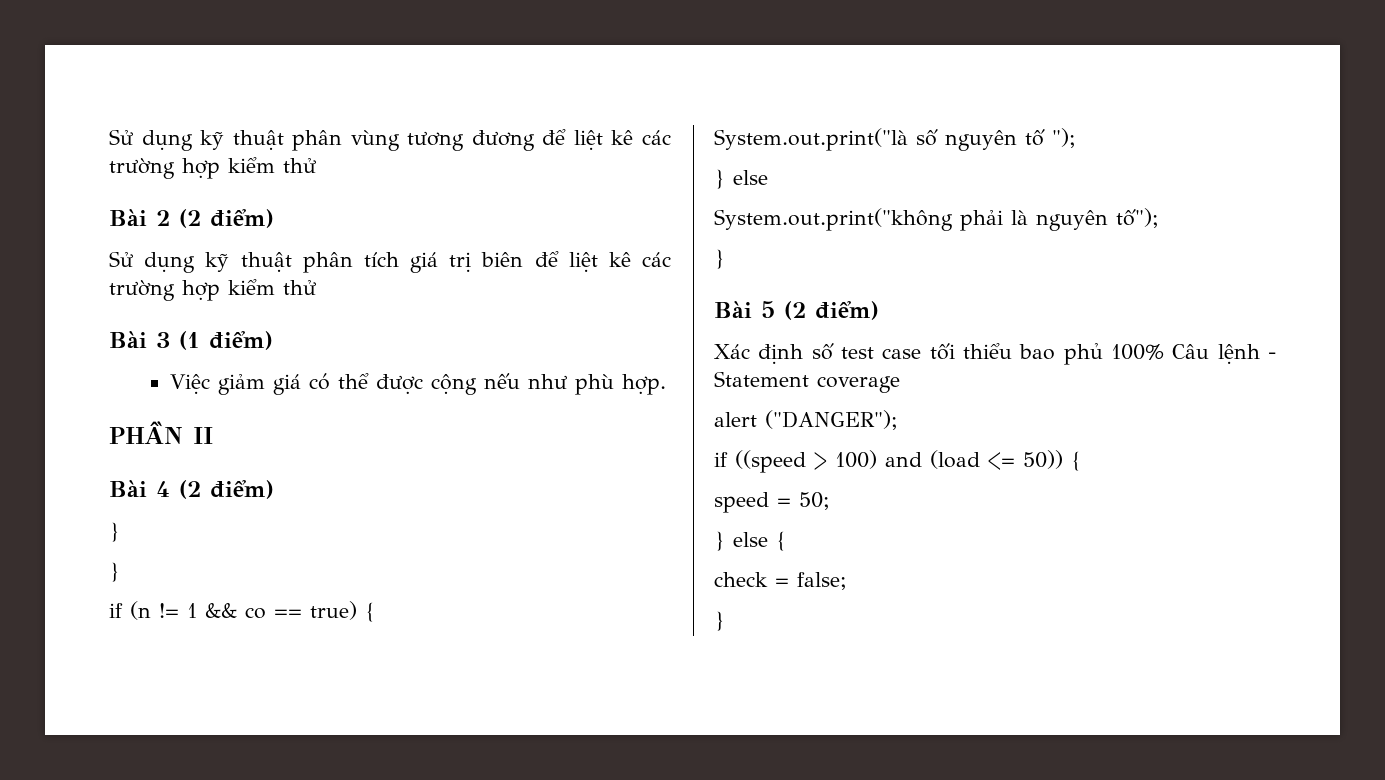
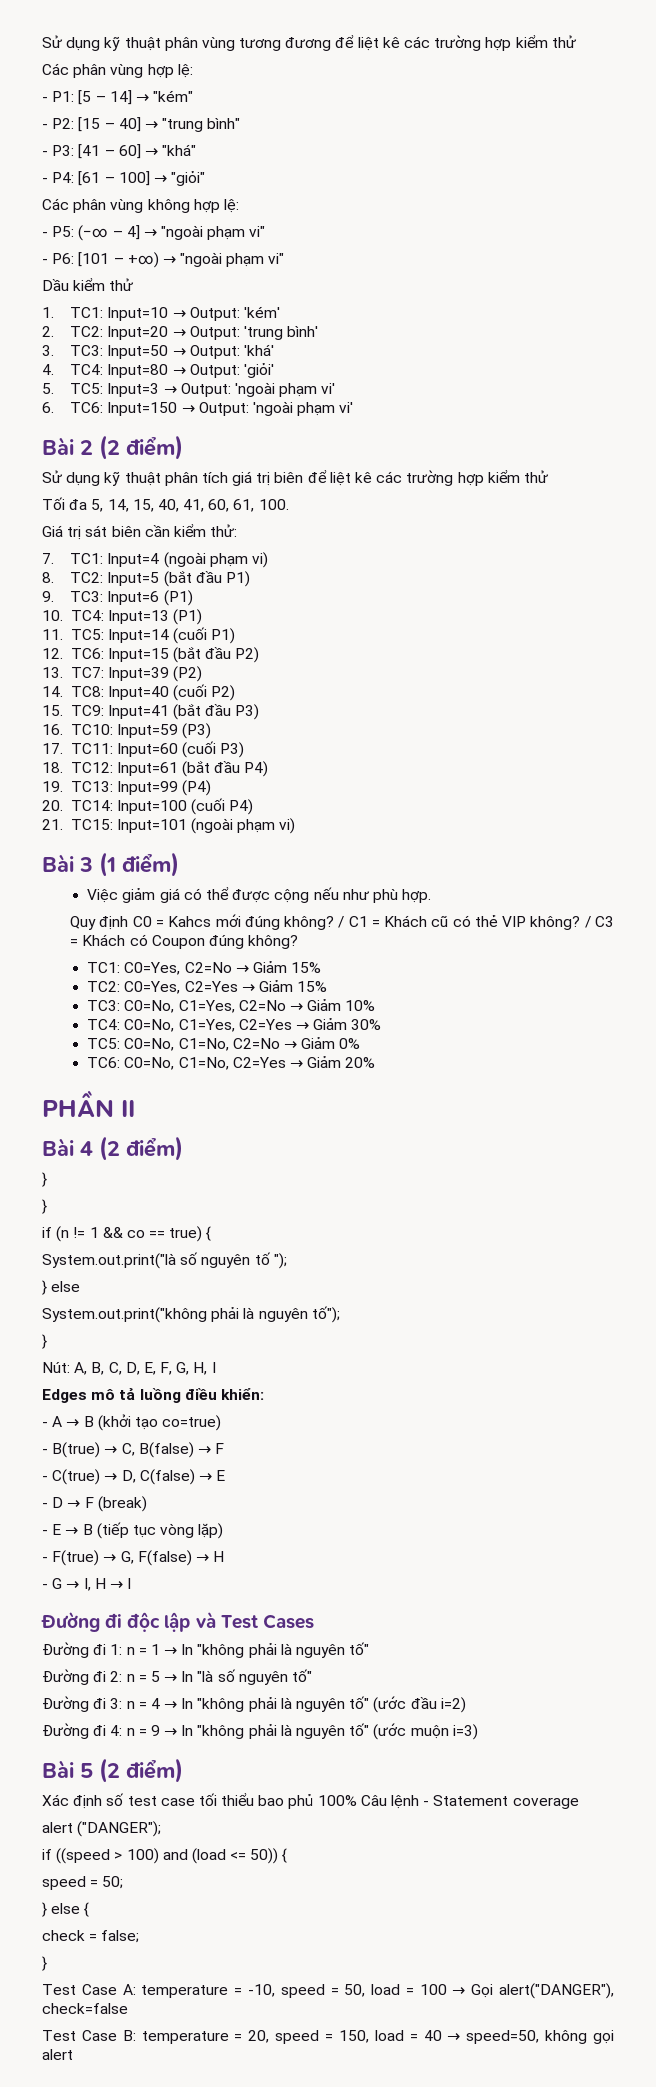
+ Các phân vùng hợp lệ:
+ - P1: [5 – 14] → "kém"
+ - P2: [15 – 40] → "trung bình"
+ - P3: [41 – 60] → "khá"
+ - P4: [61 – 100] → "giỏi"
+ Các phân vùng không hợp lệ:
+ - P5: (−∞ – 4] → "ngoài phạm vi"
+ - P6: [101 – +∞) → "ngoài phạm vi"
+ Dầu kiểm thử
+ 1. TC1: Input=10 → Output: 'kém'
+ 2. TC2: Input=20 → Output: 'trung bình'
+ 3. TC3: Input=50 → Output: 'khá'
+ 4. TC4: Input=80 → Output: 'giỏi'
+ 5. TC5: Input=3 → Output: 'ngoài phạm vi'
+ 6. TC6: Input=150 → Output: 'ngoài phạm vi'
+ Tối đa 5, 14, 15, 40, 41, 60, 61, 100.
+ Giá trị sát biên cần kiểm thử:
+ 7. TC1: Input=4 (ngoài phạm vi)
+ 8. TC2: Input=5 (bắt đầu P1)
+ 9. TC3: Input=6 (P1)
+ 10. TC4: Input=13 (P1)
+ 11. TC5: Input=14 (cuối P1)
+ 12. TC6: Input=15 (bắt đầu P2)
+ 13. TC7: Input=39 (P2)
+ 14. TC8: Input=40 (cuối P2)
+ 15. TC9: Input=41 (bắt đầu P3)
+ 16. TC10: Input=59 (P3)
+ 17. TC11: Input=60 (cuối P3)
+ 18. TC12: Input=61 (bắt đầu P4)
+ 19. TC13: Input=99 (P4)
+ 20. TC14: Input=100 (cuối P4)
+ 21. TC15: Input=101 (ngoài phạm vi)
+ Quy định C0 = Kahcs mới đúng không? / C1 = Khách cũ có thẻ VIP không? / C3 = Khách có Coupon đúng không?
+ TC1: C0=Yes, C2=No → Giảm 15%
+ TC2: C0=Yes, C2=Yes → Giảm 15%
+ TC3: C0=No, C1=Yes, C2=No → Giảm 10%
+ TC4: C0=No, C1=Yes, C2=Yes → Giảm 30%
+ TC5: C0=No, C1=No, C2=No → Giảm 0%
+ TC6: C0=No, C1=No, C2=Yes → Giảm 20%
+ Nút: A, B, C, D, E, F, G, H, I
+ Edges mô tả luồng điều khiển:
+ - A → B (khởi tạo co=true)
+ - B(true) → C, B(false) → F
+ - C(true) → D, C(false) → E
+ - D → F (break)
+ - E → B (tiếp tục vòng lặp)
+ - F(true) → G, F(false) → H
+ - G → I, H → I
+ Đường đi độc lập và Test Cases
+ Đường đi 1: n = 1 → In "không phải là nguyên tố"
+ Đường đi 2: n = 5 → In "là số nguyên tố"
+ Đường đi 3: n = 4 → In "không phải là nguyên tố" (ước đầu i=2)
+ Đường đi 4: n = 9 → In "không phải là nguyên tố" (ước muộn i=3)
+ Test Case A: temperature = -10, speed = 50, load = 100 → Gọi alert("DANGER"), check=false
+ Test Case B: temperature = 20, speed = 150, load = 40 → speed=50, không gọi alert

